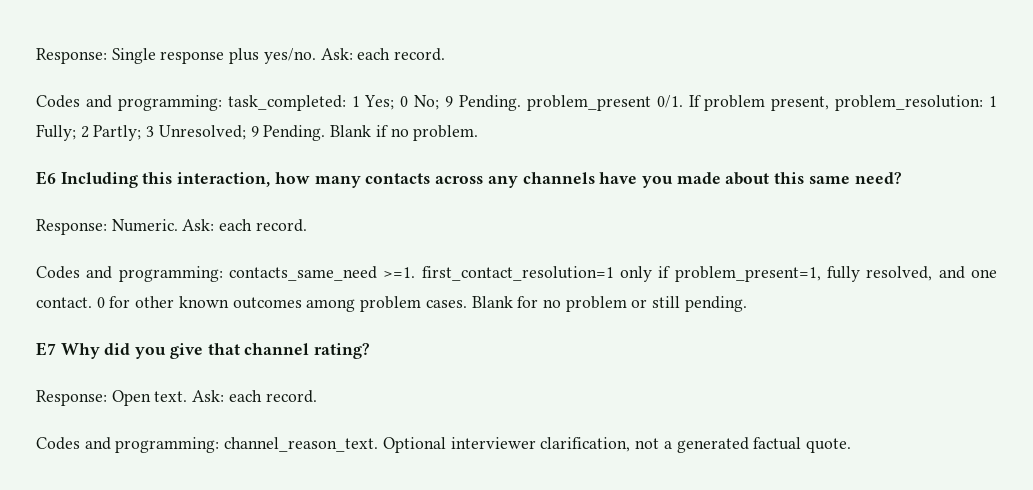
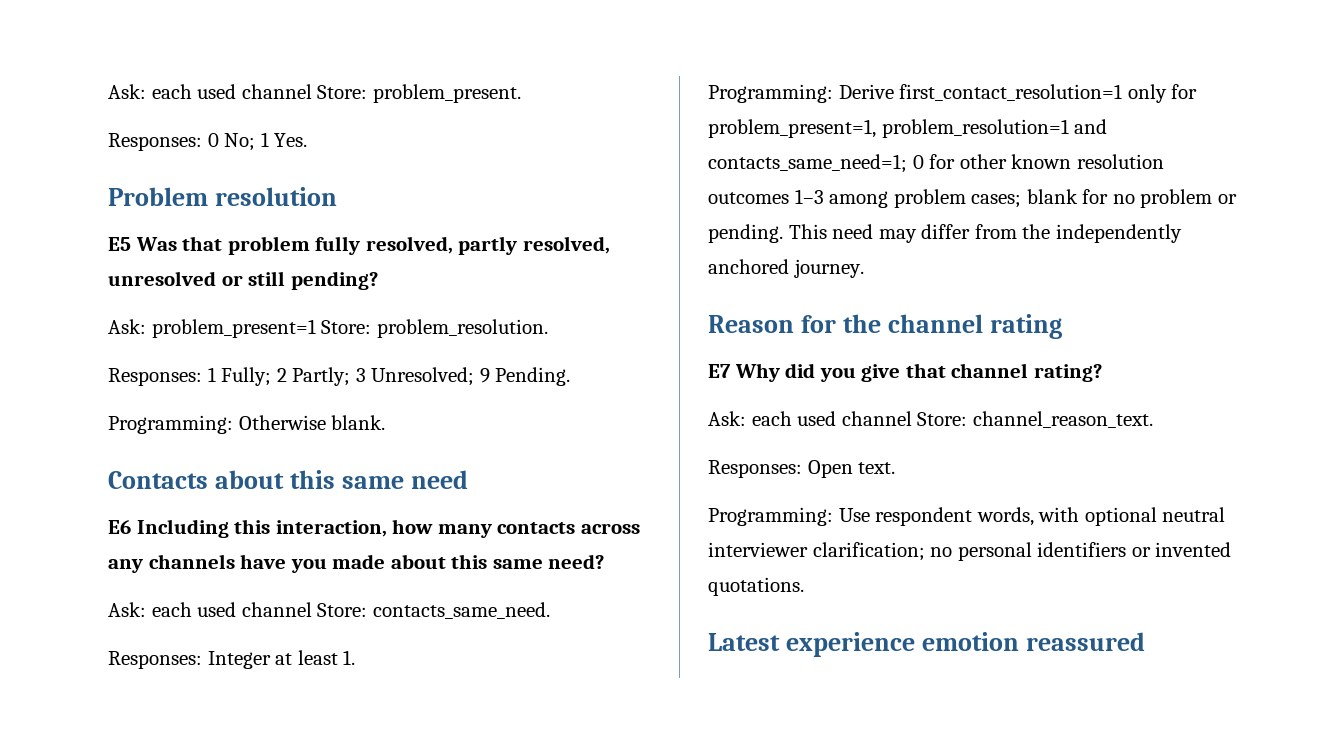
- Response: Single response plus yes/no. Ask: each record.
- Codes and programming: task_completed: 1 Yes; 0 No; 9 Pending. problem_present 0/1. If problem present, problem_resolution: 1 Fully; 2 Partly; 3 Unresolved; 9 Pending. Blank if no problem.
+ Ask: each used channel Store: problem_present.
+ Responses: 0 No; 1 Yes.
+ Problem resolution
+ E5 Was that problem fully resolved, partly resolved, unresolved or still pending?
+ Ask: problem_present=1 Store: problem_resolution.
+ Responses: 1 Fully; 2 Partly; 3 Unresolved; 9 Pending.
+ Programming: Otherwise blank.
+ Contacts about this same need
- Response: Numeric. Ask: each record.
- Codes and programming: contacts_same_need >=1. first_contact_resolution=1 only if problem_present=1, fully resolved, and one contact. 0 for other known outcomes among problem cases. Blank for no problem or still pending.
+ Ask: each used channel Store: contacts_same_need.
+ Responses: Integer at least 1.
+ Programming: Derive first_contact_resolution=1 only for problem_present=1, problem_resolution=1 and contacts_same_need=1; 0 for other known resolution outcomes 1–3 among problem cases; blank for no problem or pending. This need may differ from the independently anchored journey.
+ Reason for the channel rating
- Response: Open text. Ask: each record.
- Codes and programming: channel_reason_text. Optional interviewer clarification, not a generated factual quote.
+ Ask: each used channel Store: channel_reason_text.
+ Responses: Open text.
+ Programming: Use respondent words, with optional neutral interviewer clarification; no personal identifiers or invented quotations.
+ Latest experience emotion reassured

